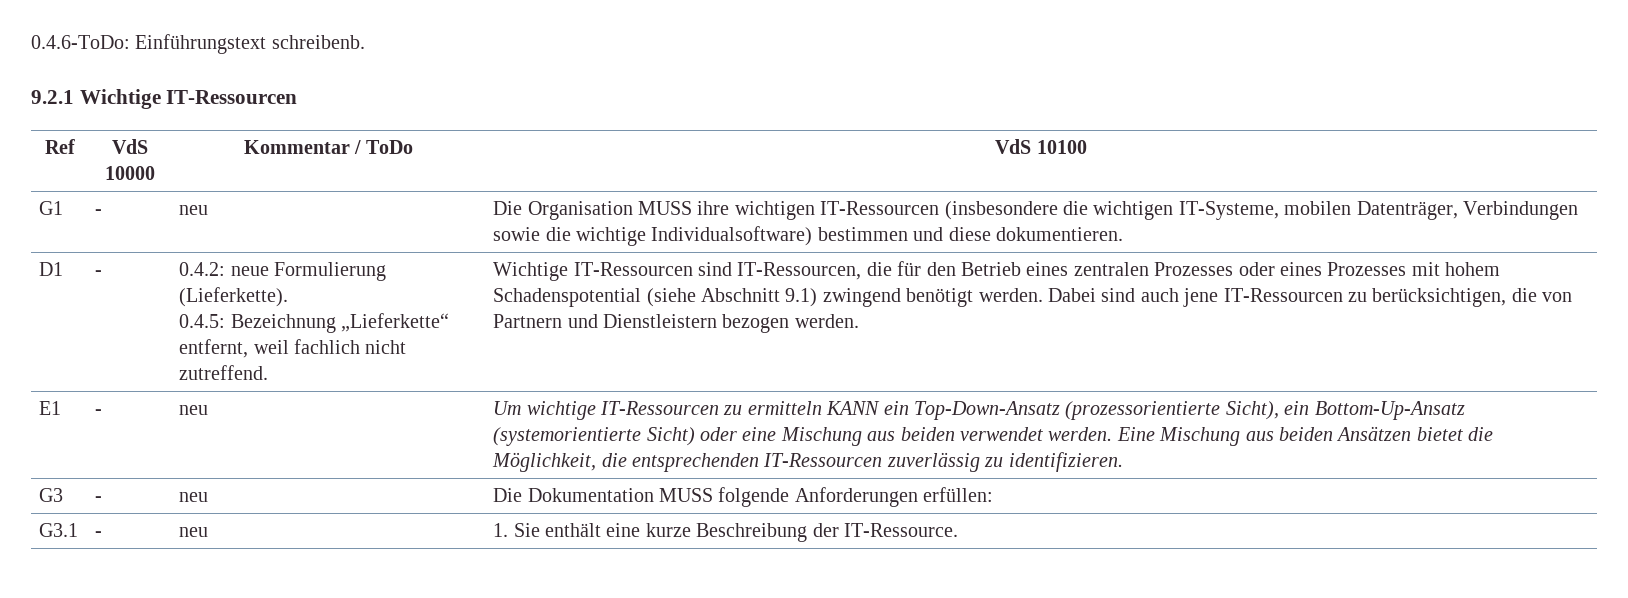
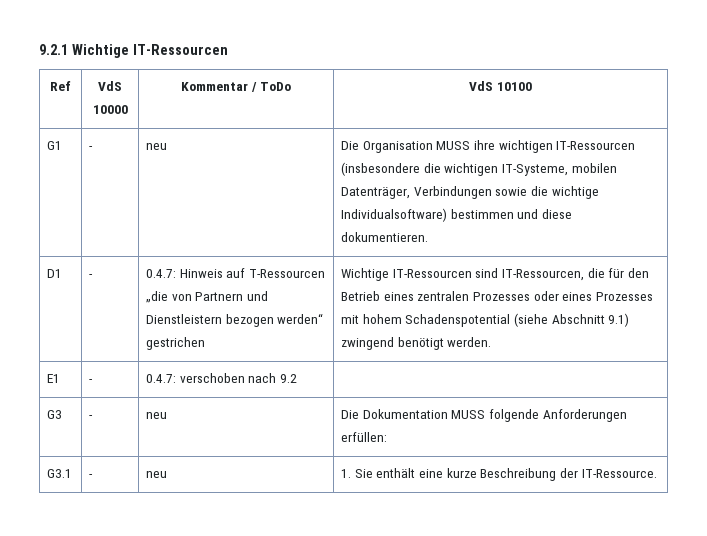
- 0.4.6-ToDo: Einführungstext schreibenb.
- 0.4.2: neue Formulierung (Lieferkette).
- 0.4.5: Bezeichnung „Lieferkette“ entfernt, weil fachlich nicht zutreffend.
+ 0.4.7: Hinweis auf T-Ressourcen „die von Partnern und Dienstleistern bezogen werden“ gestrichen
- Wichtige IT-Ressourcen sind IT-Ressourcen, die für den Betrieb eines zentralen Prozesses oder eines Prozesses mit hohem Schadenspotential (siehe Abschnitt 9.1) zwingend benötigt werden. Dabei sind auch jene IT-Ressourcen zu berücksichtigen, die von Partnern und Dienstleistern bezogen werden.
- E1 | - | neu | Um wichtige IT-Ressourcen zu ermitteln KANN ein Top-Down-Ansatz (prozessorientierte Sicht), ein Bottom-Up-Ansatz (systemorientierte Sicht) oder eine Mischung aus beiden verwendet werden. Eine Mischung aus beiden Ansätzen bietet die Möglichkeit, die entsprechenden IT-Ressourcen zuverlässig zu identifizieren.
+ Wichtige IT-Ressourcen sind IT-Ressourcen, die für den Betrieb eines zentralen Prozesses oder eines Prozesses mit hohem Schadenspotential (siehe Abschnitt 9.1) zwingend benötigt werden.
+ E1 | - | 0.4.7: verschoben nach 9.2 |

